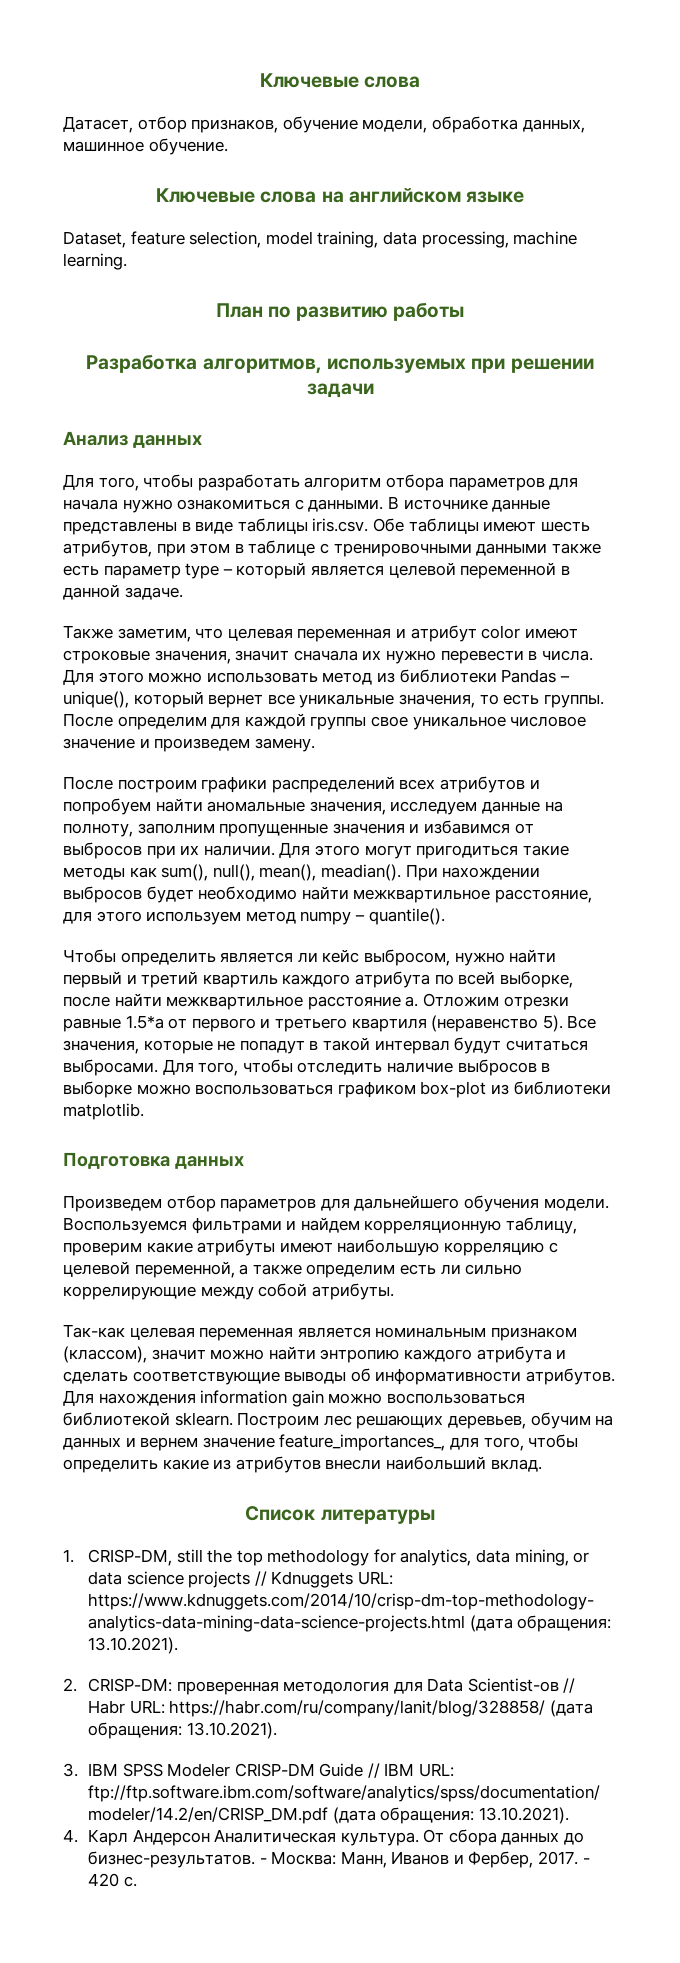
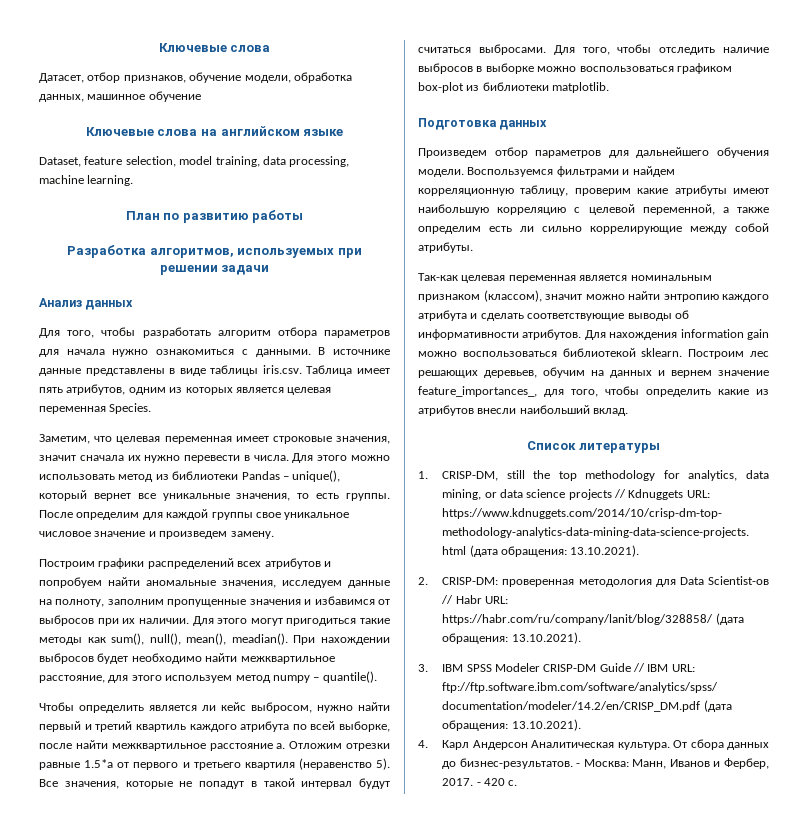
- Датасет, отбор признаков, обучение модели, обработка данных, машинное обучение.
+ Датасет, отбор признаков, обучение модели, обработка данных, машинное обучение
- В источнике данные представлены в виде таблицы iris.csv. Обе таблицы имеют шесть атрибутов, при этом в таблице с тренировочными данными также есть параметр type – который является целевой переменной в данной задаче.
- Также заметим, что целевая переменная и атрибут color имеют строковые значения, значит сначала их нужно перевести в числа.
+ В источнике данные представлены в виде таблицы iris.csv. Таблица имеет пять атрибутов, одним из которых является целевая переменная Species.
+ Заметим, что целевая переменная имеет строковые значения, значит сначала их нужно перевести в числа.
- После построим графики распределений всех атрибутов и попробуем найти аномальные значения, исследуем данные на полноту, заполним пропущенные значения и избавимся от выбросов при их наличии.
+ Построим графики распределений всех атрибутов и попробуем найти аномальные значения, исследуем данные на полноту, заполним пропущенные значения и избавимся от выбросов при их наличии.

